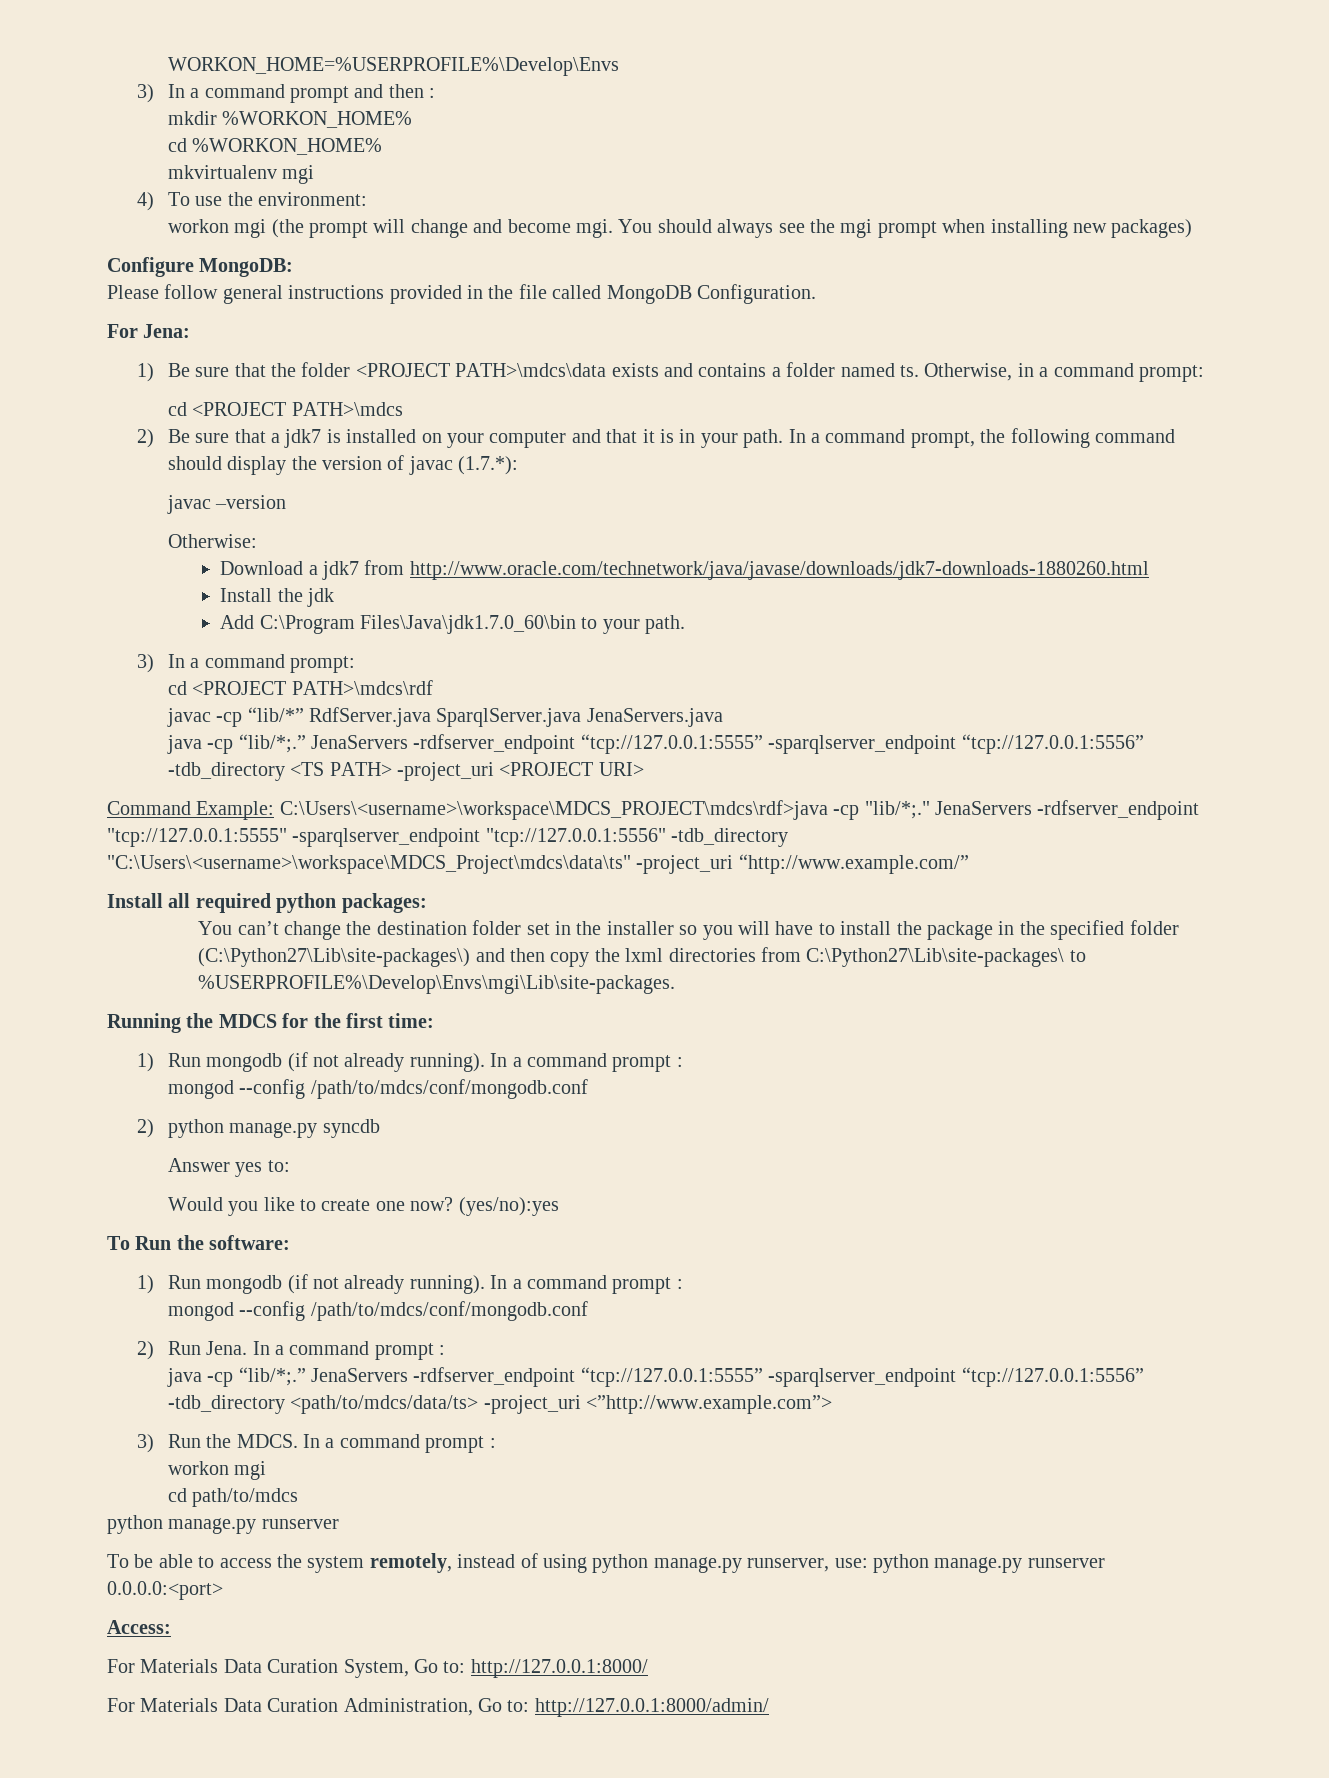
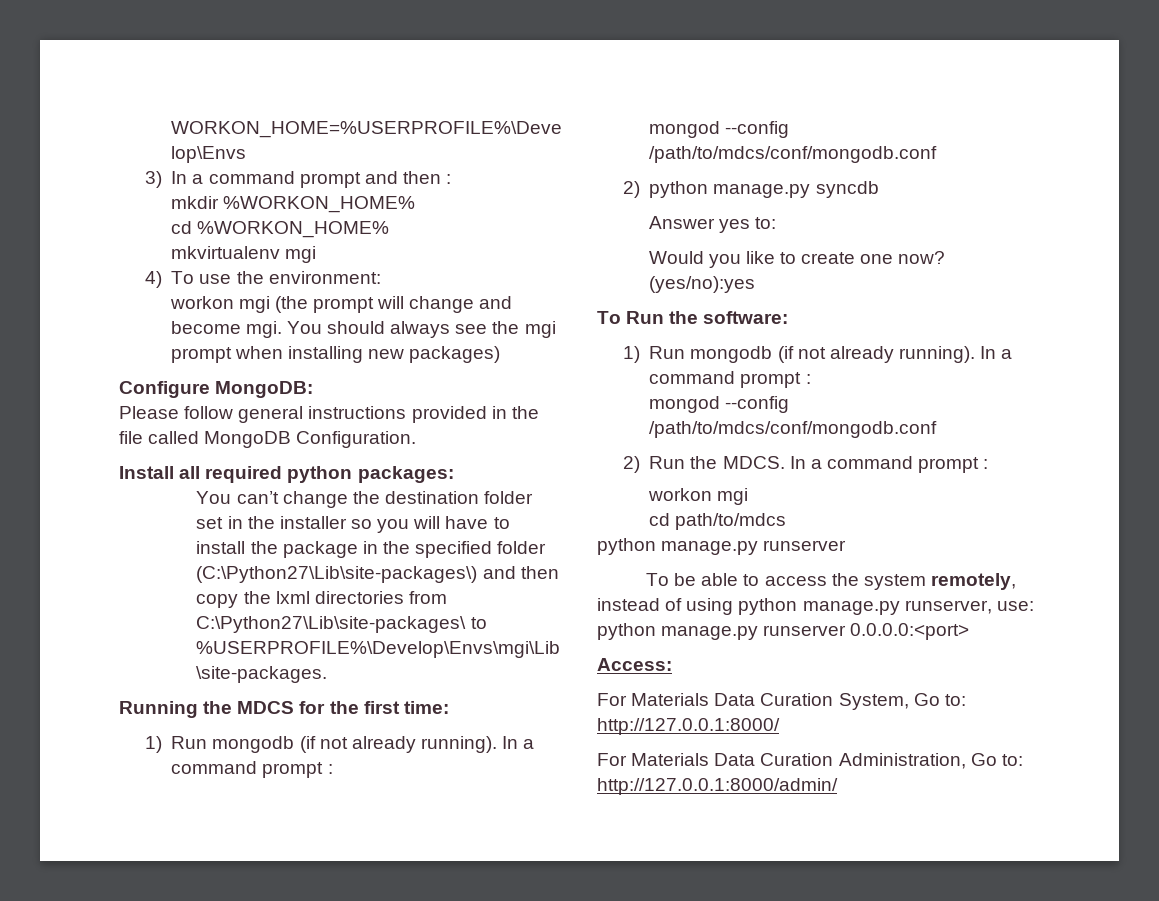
- For Jena:
- 1) Be sure that the folder <PROJECT PATH>\mdcs\data exists and contains a folder named ts. Otherwise, in a command prompt:
- cd <PROJECT PATH>\mdcs
- 2) Be sure that a jdk7 is installed on your computer and that it is in your path. In a command prompt, the following command should display the version of javac (1.7.*):
- javac –version
- Otherwise:
- Download a jdk7 from http://www.oracle.com/technetwork/java/javase/downloads/jdk7-downloads-1880260.html
- Install the jdk
- Add C:\Program Files\Java\jdk1.7.0_60\bin to your path.
- 3) In a command prompt:
- cd <PROJECT PATH>\mdcs\rdf
- javac -cp “lib/*” RdfServer.java SparqlServer.java JenaServers.java
- java -cp “lib/*;.” JenaServers -rdfserver_endpoint “tcp://127.0.0.1:5555” -sparqlserver_endpoint “tcp://127.0.0.1:5556” -tdb_directory <TS PATH> -project_uri <PROJECT URI>
- Command Example: C:\Users\<username>\workspace\MDCS_PROJECT\mdcs\rdf>java -cp "lib/*;." JenaServers -rdfserver_endpoint "tcp://127.0.0.1:5555" -sparqlserver_endpoint "tcp://127.0.0.1:5556" -tdb_directory "C:\Users\<username>\workspace\MDCS_Project\mdcs\data\ts" -project_uri “http://www.example.com/”
- 2) Run Jena. In a command prompt :
- java -cp “lib/*;.” JenaServers -rdfserver_endpoint “tcp://127.0.0.1:5555” -sparqlserver_endpoint “tcp://127.0.0.1:5556” -tdb_directory <path/to/mdcs/data/ts> -project_uri <”http://www.example.com”>
- 3) Run the MDCS.
+ 2) Run the MDCS.

